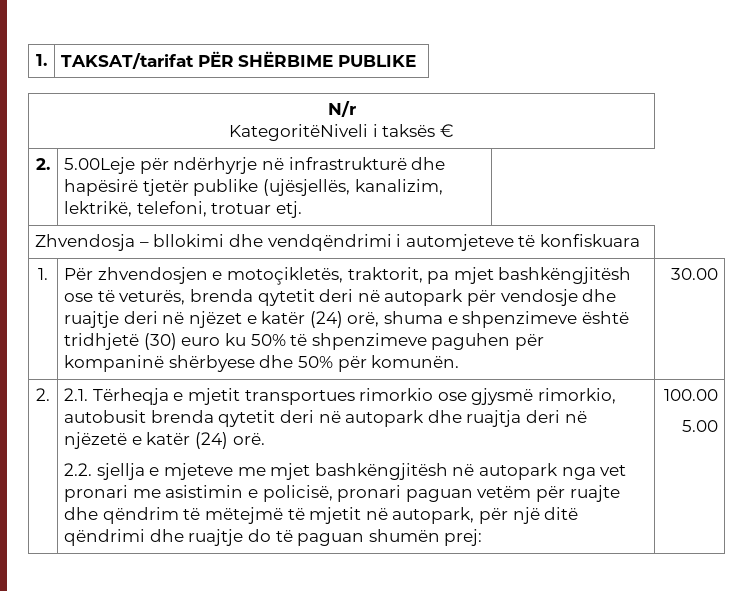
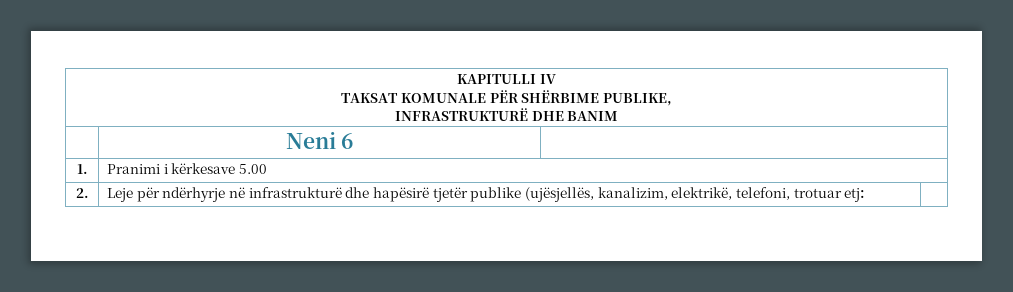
- 1. | TAKSAT/tarifat PËR SHËRBIME PUBLIKE
- N/r
- KategoritëNiveli i taksës €
- 2. | 5.00Leje për ndërhyrje në infrastrukturë dhe hapësirë tjetër publike (ujësjellës, kanalizim, lektrikë, telefoni, trotuar etj.
- Zhvendosja – bllokimi dhe vendqëndrimi i automjeteve të konfiskuara
- 1. | Për zhvendosjen e motoçikletës, traktorit, pa mjet bashkëngjitësh ose të veturës, brenda qytetit deri në autopark për vendosje dhe ruajtje deri në njëzet e katër (24) orë, shuma e shpenzimeve është tridhjetë (30) euro ku 50% të shpenzimeve paguhen për kompaninë shërbyese dhe 50% për komunën. | 30.00
- 2. | 2.1. Tërheqja e mjetit transportues rimorkio ose gjysmë rimorkio, autobusit brenda qytetit deri në autopark dhe ruajtja deri në njëzetë e katër (24) orë.
- 2.2. sjellja e mjeteve me mjet bashkëngjitësh në autopark nga vet pronari me asistimin e policisë, pronari paguan vetëm për ruajte dhe qëndrim të mëtejmë të mjetit në autopark, për një ditë qëndrimi dhe ruajtje do të paguan shumën prej: | 100.00
- 5.00
+ KAPITULLI IV
+ TAKSAT KOMUNALE PËR SHËRBIME PUBLIKE,
+ INFRASTRUKTURË DHE BANIM
+ | Neni 6 |
+ 1. | Pranimi i kërkesave 5.00
+ 2. | Leje për ndërhyrje në infrastrukturë dhe hapësirë tjetër publike (ujësjellës, kanalizim, elektrikë, telefoni, trotuar etj: |

